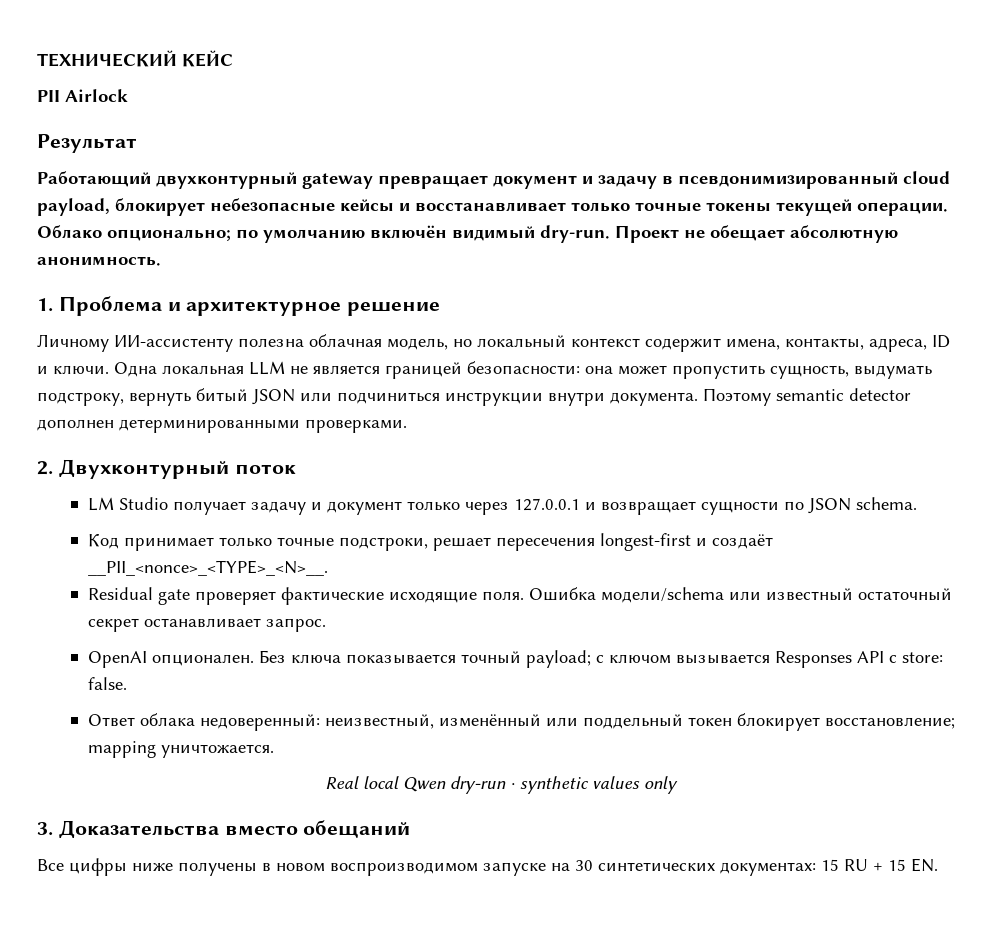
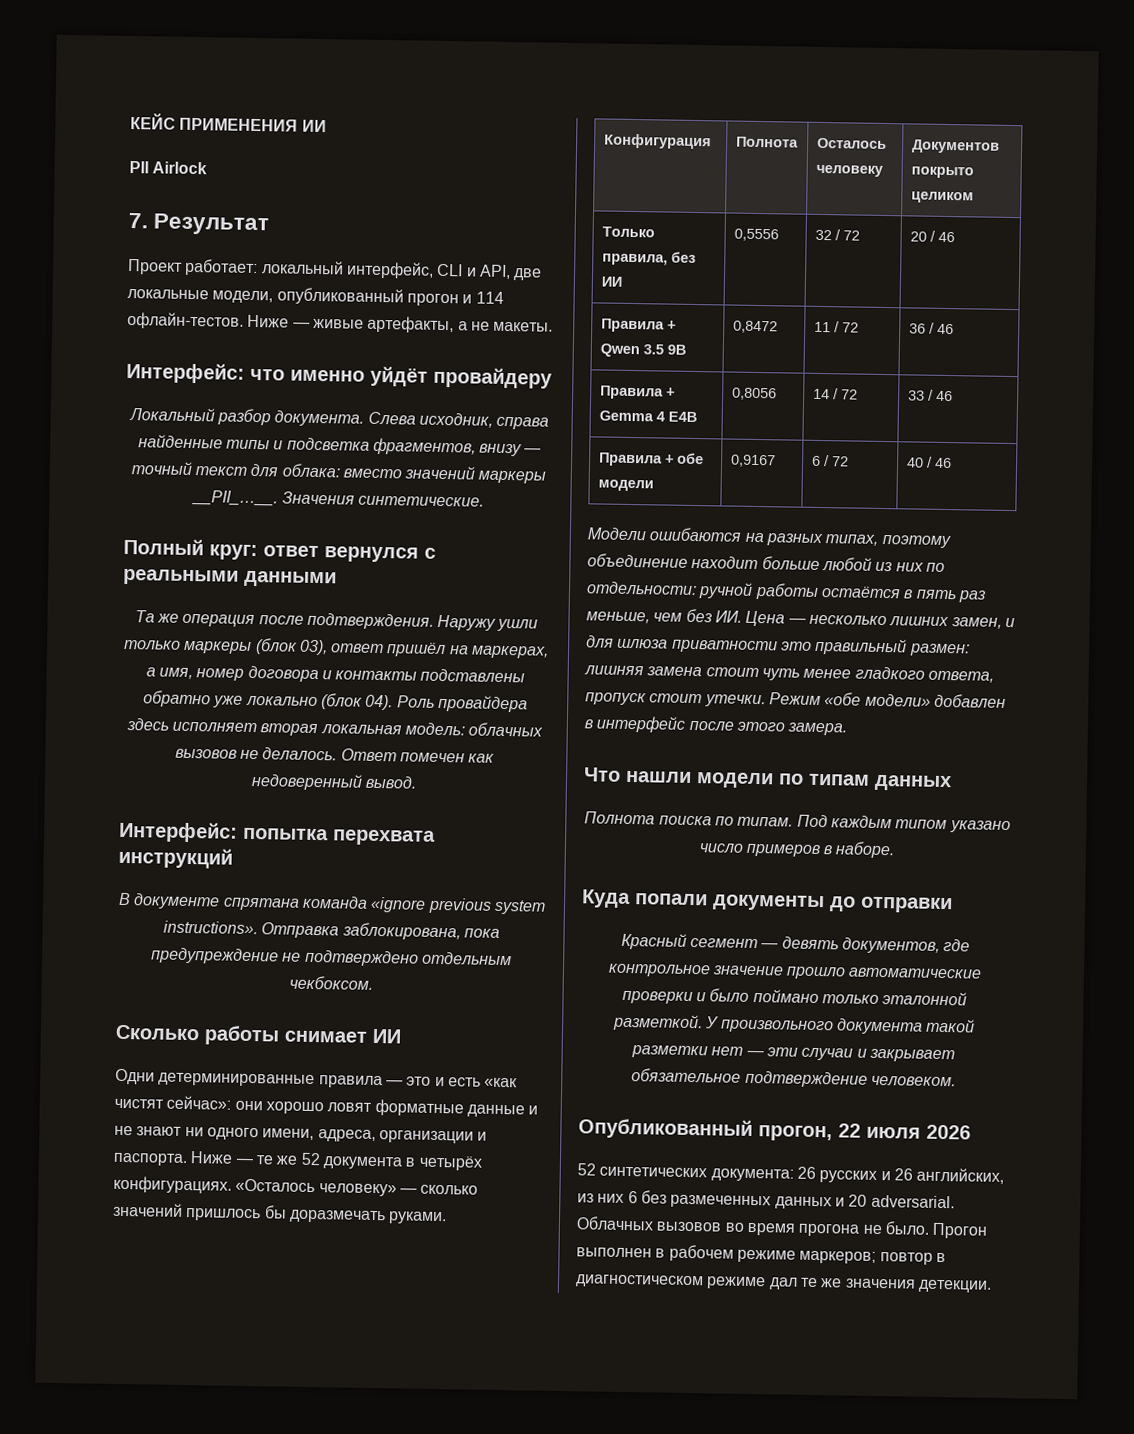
- ТЕХНИЧЕСКИЙ КЕЙС
+ КЕЙС ПРИМЕНЕНИЯ ИИ
- Результат
+ 7. Результат
- Работающий двухконтурный gateway превращает документ и задачу в псевдонимизированный cloud payload, блокирует небезопасные кейсы и восстанавливает только точные токены текущей операции. Облако опционально; по умолчанию включён видимый dry-run. Проект не обещает абсолютную анонимность.
- 1. Проблема и архитектурное решение
- Личному ИИ-ассистенту полезна облачная модель, но локальный контекст содержит имена, контакты, адреса, ID и ключи. Одна локальная LLM не является границей безопасности: она может пропустить сущность, выдумать подстроку, вернуть битый JSON или подчиниться инструкции внутри документа. Поэтому semantic detector дополнен детерминированными проверками.
- 2. Двухконтурный поток
- LM Studio получает задачу и документ только через 127.0.0.1 и возвращает сущности по JSON schema.
- Код принимает только точные подстроки, решает пересечения longest-first и создаёт __PII_<nonce>_<TYPE>_<N>__.
- Residual gate проверяет фактические исходящие поля. Ошибка модели/schema или известный остаточный секрет останавливает запрос.
- OpenAI опционален. Без ключа показывается точный payload; с ключом вызывается Responses API с store: false.
- Ответ облака недоверенный: неизвестный, изменённый или поддельный токен блокирует восстановление; mapping уничтожается.
- Real local Qwen dry-run · synthetic values only
- 3. Доказательства вместо обещаний
- Все цифры ниже получены в новом воспроизводимом запуске на 30 синтетических документах: 15 RU + 15 EN.
+ Проект работает: локальный интерфейс, CLI и API, две локальные модели, опубликованный прогон и 114 офлайн-тестов. Ниже — живые артефакты, а не макеты.
+ Интерфейс: что именно уйдёт провайдеру
+ Локальный разбор документа. Слева исходник, справа найденные типы и подсветка фрагментов, внизу — точный текст для облака: вместо значений маркеры __PII_…__. Значения синтетические.
+ Полный круг: ответ вернулся с реальными данными
+ Та же операция после подтверждения. Наружу ушли только маркеры (блок 03), ответ пришёл на маркерах, а имя, номер договора и контакты подставлены обратно уже локально (блок 04). Роль провайдера здесь исполняет вторая локальная модель: облачных вызовов не делалось. Ответ помечен как недоверенный вывод.
+ Интерфейс: попытка перехвата инструкций
+ В документе спрятана команда «ignore previous system instructions». Отправка заблокирована, пока предупреждение не подтверждено отдельным чекбоксом.
+ Сколько работы снимает ИИ
+ Одни детерминированные правила — это и есть «как чистят сейчас»: они хорошо ловят форматные данные и не знают ни одного имени, адреса, организации и паспорта. Ниже — те же 52 документа в четырёх конфигурациях. «Осталось человеку» — сколько значений пришлось бы доразмечать руками.
+ Конфигурация | Полнота | Осталось человеку | Документов покрыто целиком
+ Только правила, без ИИ | 0,5556 | 32 / 72 | 20 / 46
+ Правила + Qwen 3.5 9B | 0,8472 | 11 / 72 | 36 / 46
+ Правила + Gemma 4 E4B | 0,8056 | 14 / 72 | 33 / 46
+ Правила + обе модели | 0,9167 | 6 / 72 | 40 / 46
+ Модели ошибаются на разных типах, поэтому объединение находит больше любой из них по отдельности: ручной работы остаётся в пять раз меньше, чем без ИИ. Цена — несколько лишних замен, и для шлюза приватности это правильный размен: лишняя замена стоит чуть менее гладкого ответа, пропуск стоит утечки. Режим «обе модели» добавлен в интерфейс после этого замера.
+ Что нашли модели по типам данных
+ Полнота поиска по типам. Под каждым типом указано число примеров в наборе.
+ Куда попали документы до отправки
+ Красный сегмент — девять документов, где контрольное значение прошло автоматические проверки и было поймано только эталонной разметкой. У произвольного документа такой разметки нет — эти случаи и закрывает обязательное подтверждение человеком.
+ Опубликованный прогон, 22 июля 2026
+ 52 синтетических документа: 26 русских и 26 английских, из них 6 без размеченных данных и 20 adversarial. Облачных вызовов во время прогона не было. Прогон выполнен в рабочем режиме маркеров; повтор в диагностическом режиме дал те же значения детекции.

